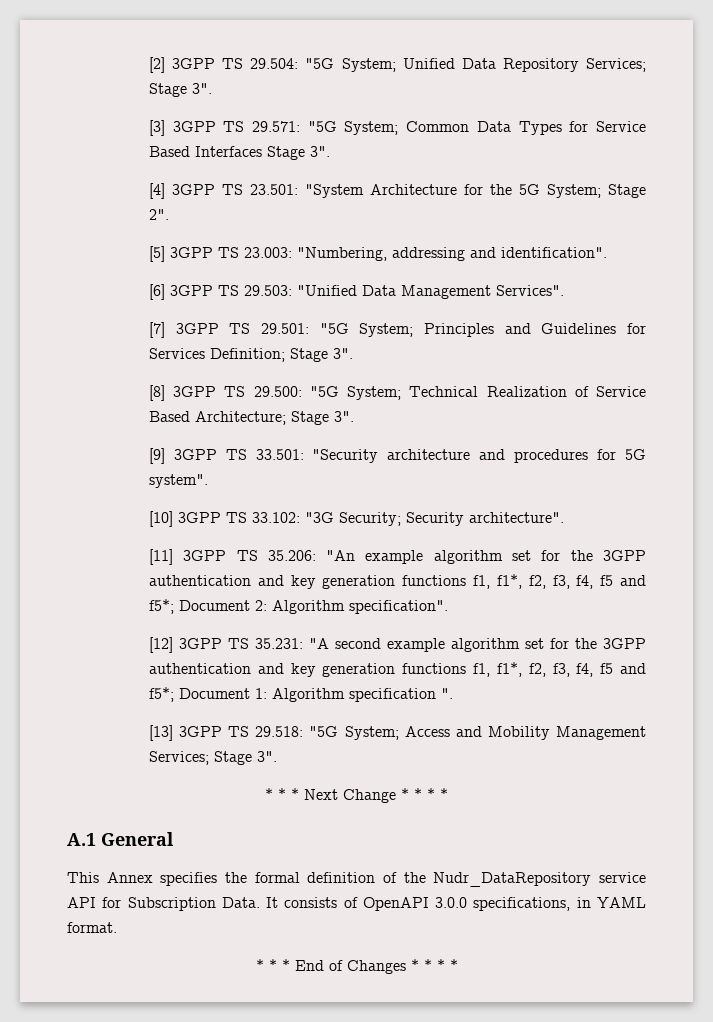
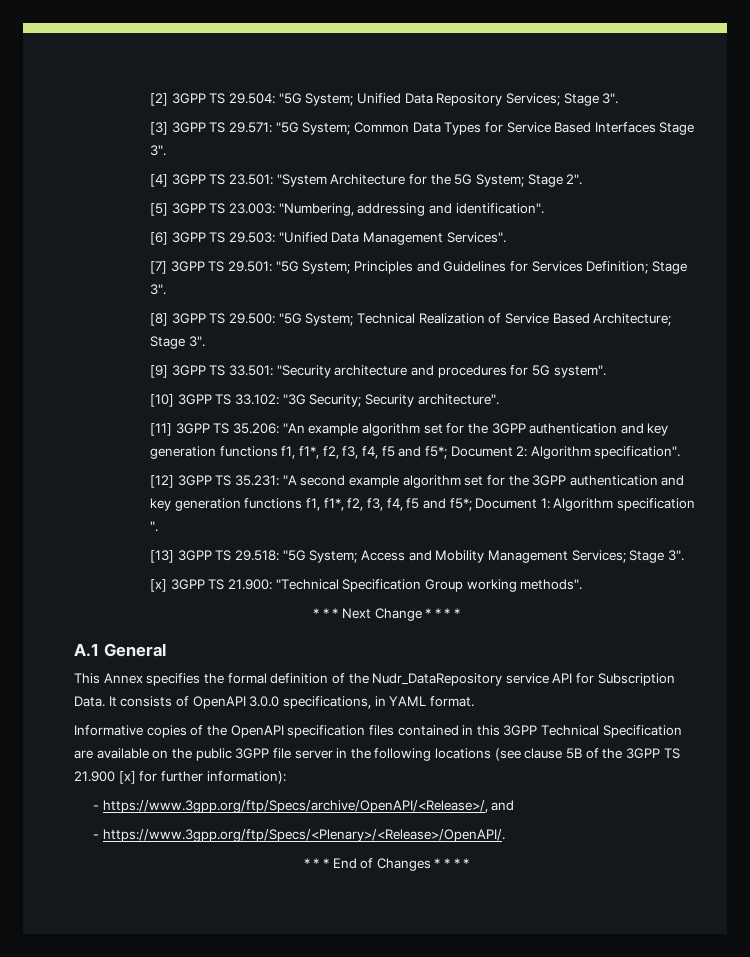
+ [x] 3GPP TS 21.900: "Technical Specification Group working methods".
+ Informative copies of the OpenAPI specification files contained in this 3GPP Technical Specification are available on the public 3GPP file server in the following locations (see clause 5B of the 3GPP TS 21.900 [x] for further information):
+ - https://www.3gpp.org/ftp/Specs/archive/OpenAPI/<Release>/, and
+ - https://www.3gpp.org/ftp/Specs/<Plenary>/<Release>/OpenAPI/.

